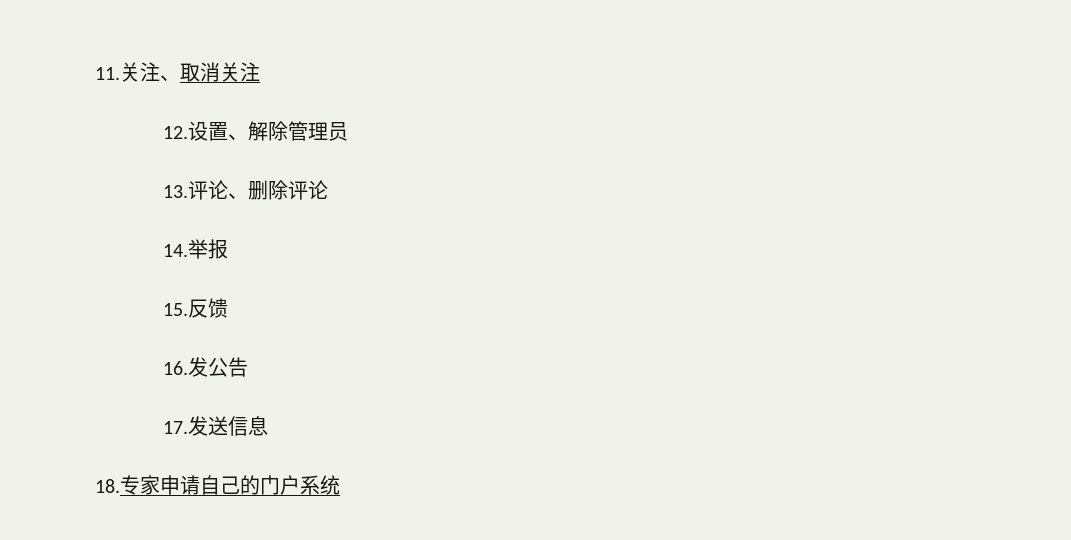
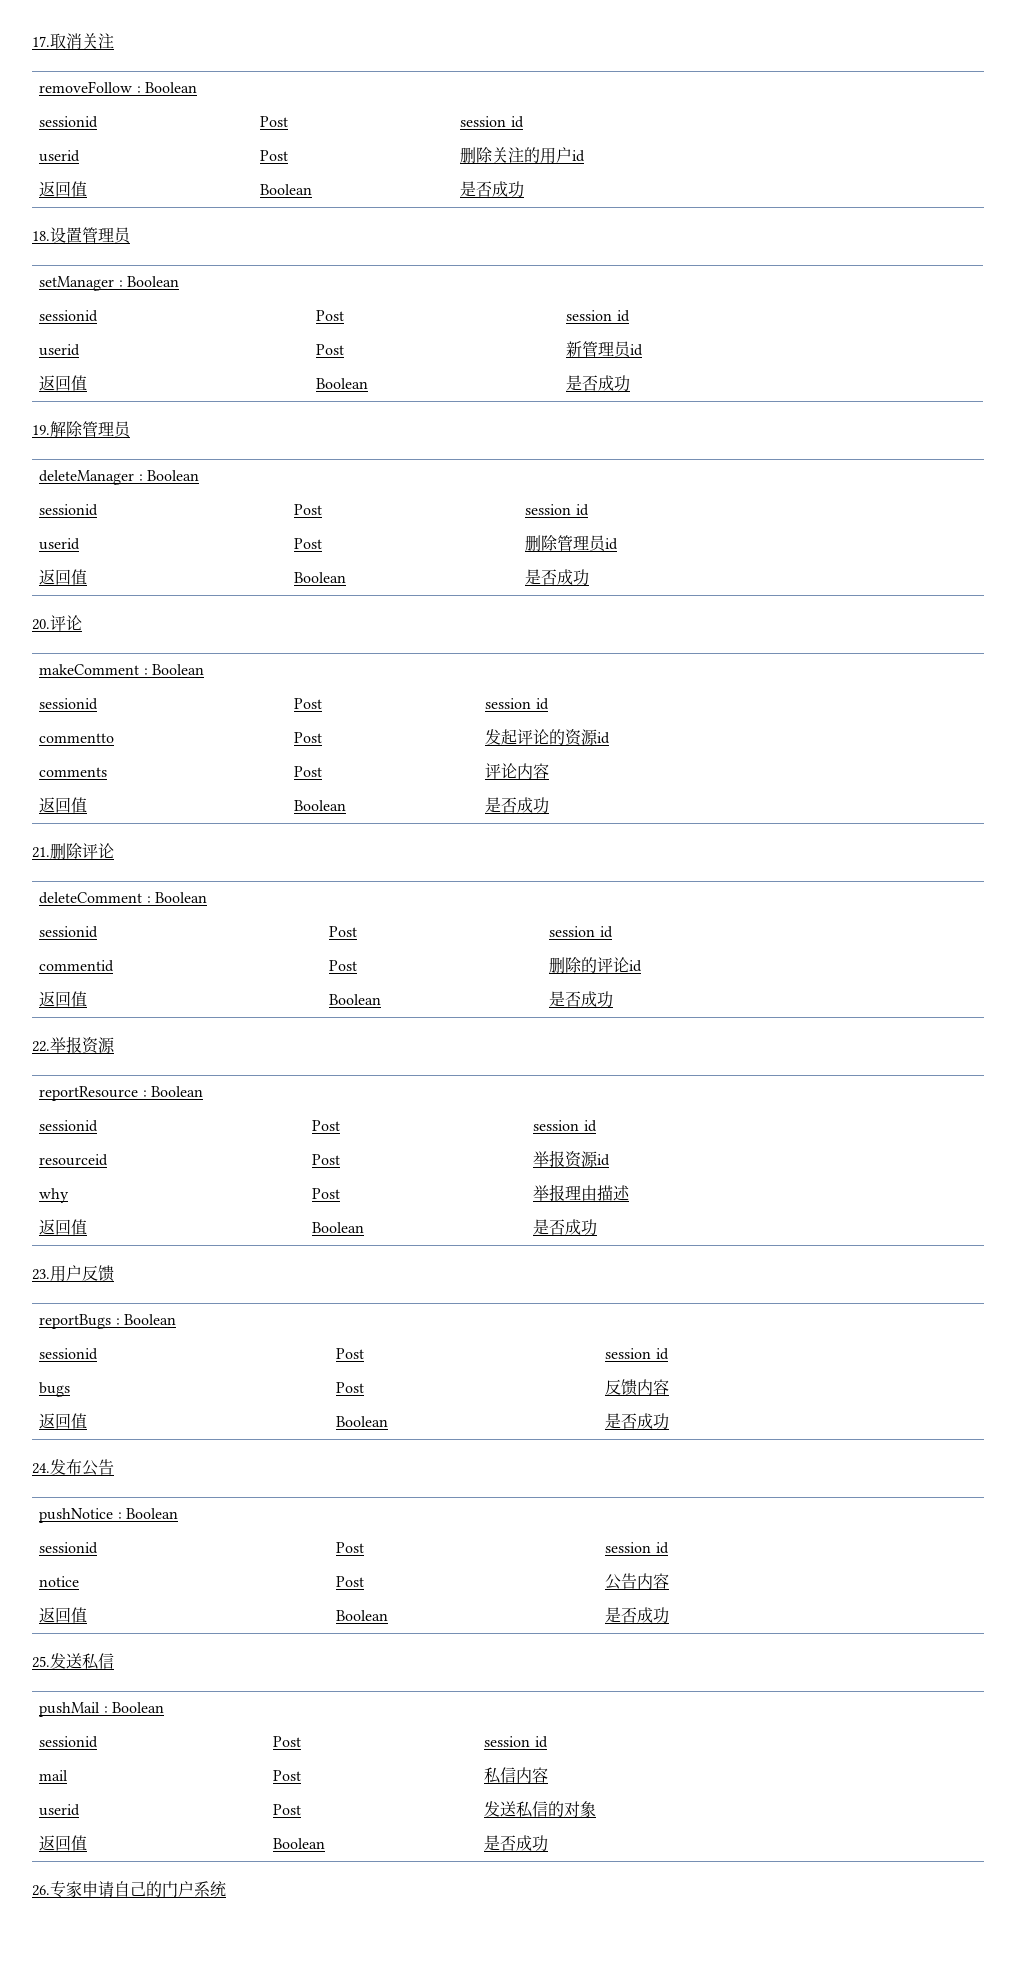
- 11.关注、取消关注
+ 17.取消关注
- 12.设置、解除管理员
- 13.评论、删除评论
- 14.举报
- 15.反馈
- 16.发公告
- 17.发送信息
- 18.专家申请自己的门户系统
+ removeFollow : Boolean
+ sessionid | Post | session id
+ userid | Post | 删除关注的用户id
+ 返回值 | Boolean | 是否成功
+ 18.设置管理员
+ setManager : Boolean
+ sessionid | Post | session id
+ userid | Post | 新管理员id
+ 返回值 | Boolean | 是否成功
+ 19.解除管理员
+ deleteManager : Boolean
+ sessionid | Post | session id
+ userid | Post | 删除管理员id
+ 返回值 | Boolean | 是否成功
+ 20.评论
+ makeComment : Boolean
+ sessionid | Post | session id
+ commentto | Post | 发起评论的资源id
+ comments | Post | 评论内容
+ 返回值 | Boolean | 是否成功
+ 21.删除评论
+ deleteComment : Boolean
+ sessionid | Post | session id
+ commentid | Post | 删除的评论id
+ 返回值 | Boolean | 是否成功
+ 22.举报资源
+ reportResource : Boolean
+ sessionid | Post | session id
+ resourceid | Post | 举报资源id
+ why | Post | 举报理由描述
+ 返回值 | Boolean | 是否成功
+ 23.用户反馈
+ reportBugs : Boolean
+ sessionid | Post | session id
+ bugs | Post | 反馈内容
+ 返回值 | Boolean | 是否成功
+ 24.发布公告
+ pushNotice : Boolean
+ sessionid | Post | session id
+ notice | Post | 公告内容
+ 返回值 | Boolean | 是否成功
+ 25.发送私信
+ pushMail : Boolean
+ sessionid | Post | session id
+ mail | Post | 私信内容
+ userid | Post | 发送私信的对象
+ 返回值 | Boolean | 是否成功
+ 26.专家申请自己的门户系统

